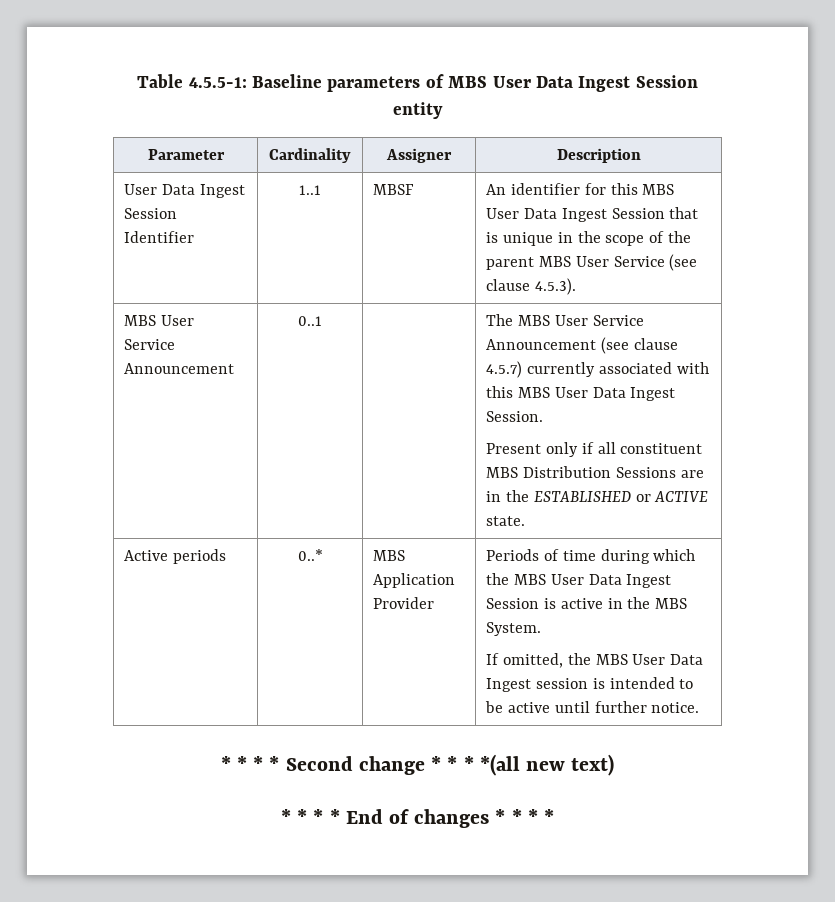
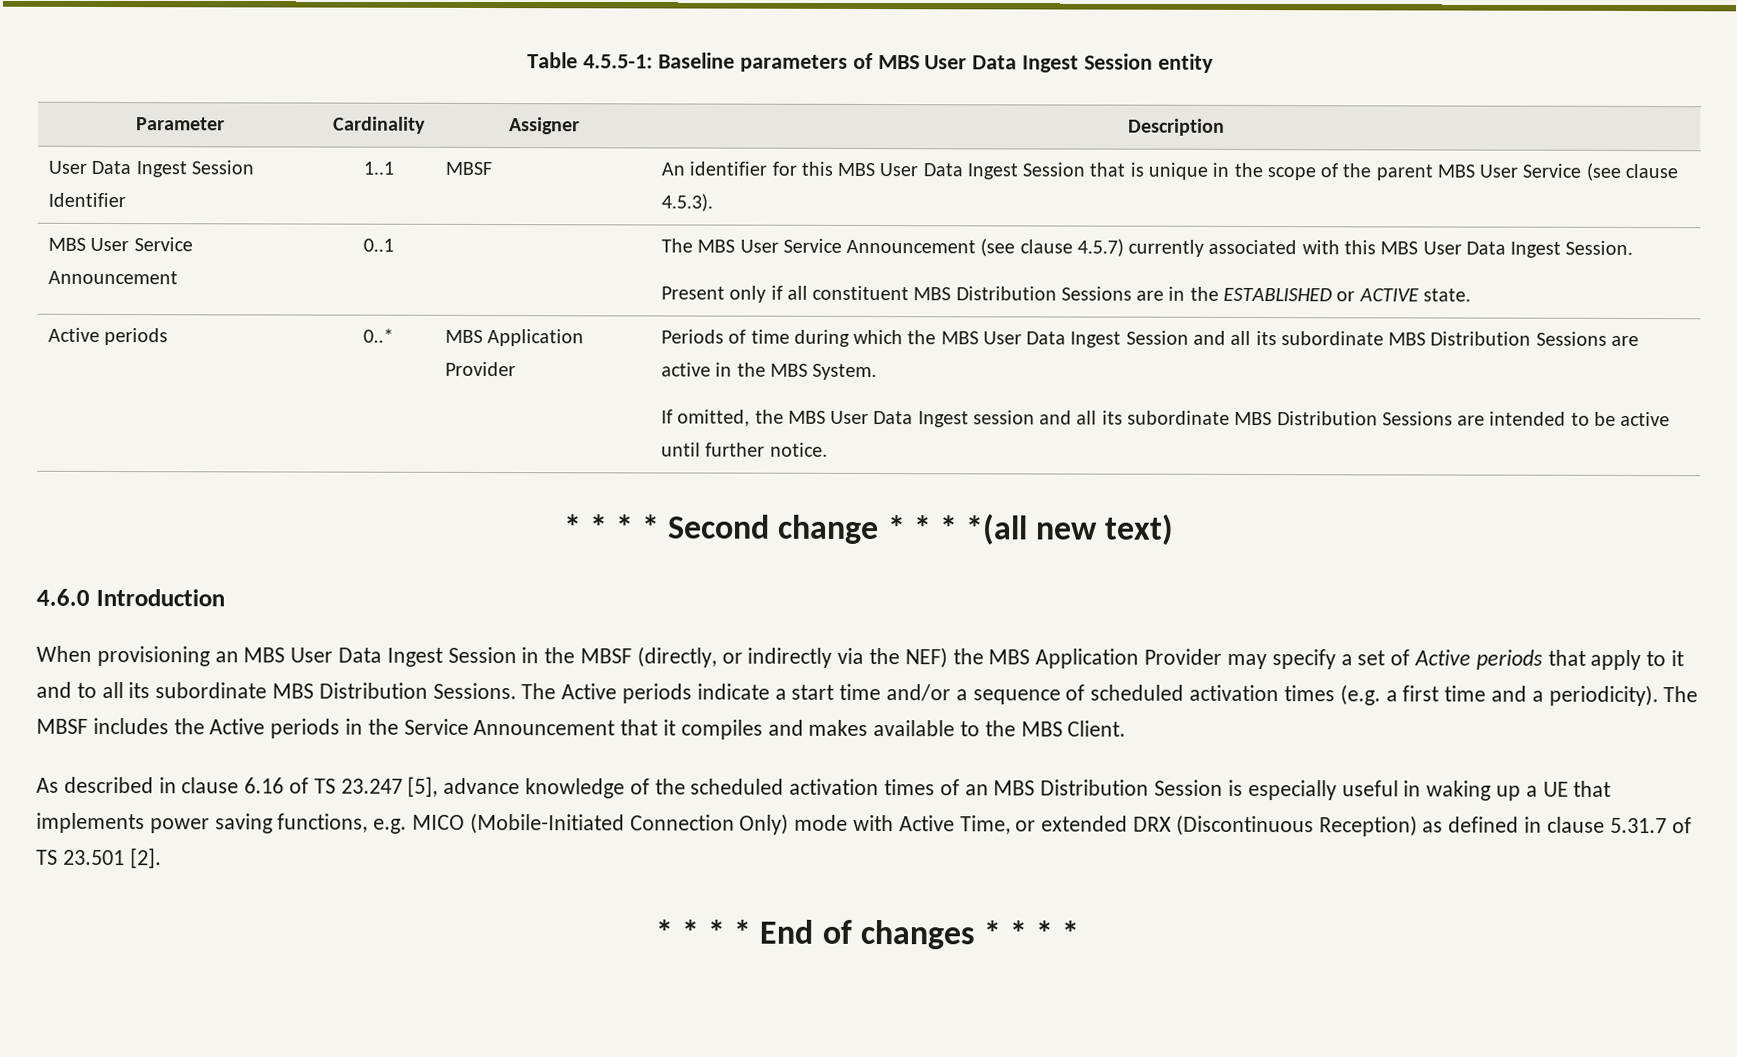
- Periods of time during which the MBS User Data Ingest Session is active in the MBS System.
+ Periods of time during which the MBS User Data Ingest Session and all its subordinate MBS Distribution Sessions are active in the MBS System.
- If omitted, the MBS User Data Ingest session is intended to be active until further notice.
+ If omitted, the MBS User Data Ingest session and all its subordinate MBS Distribution Sessions are intended to be active until further notice.
+ 4.6.0 Introduction
+ When provisioning an MBS User Data Ingest Session in the MBSF (directly, or indirectly via the NEF) the MBS Application Provider may specify a set of Active periods that apply to it and to all its subordinate MBS Distribution Sessions. The Active periods indicate a start time and/or a sequence of scheduled activation times (e.g. a first time and a periodicity). The MBSF includes the Active periods in the Service Announcement that it compiles and makes available to the MBS Client.
+ As described in clause 6.16 of TS 23.247 [5], advance knowledge of the scheduled activation times of an MBS Distribution Session is especially useful in waking up a UE that implements power saving functions, e.g. MICO (Mobile-Initiated Connection Only) mode with Active Time, or extended DRX (Discontinuous Reception) as defined in clause 5.31.7 of TS 23.501 [2].

